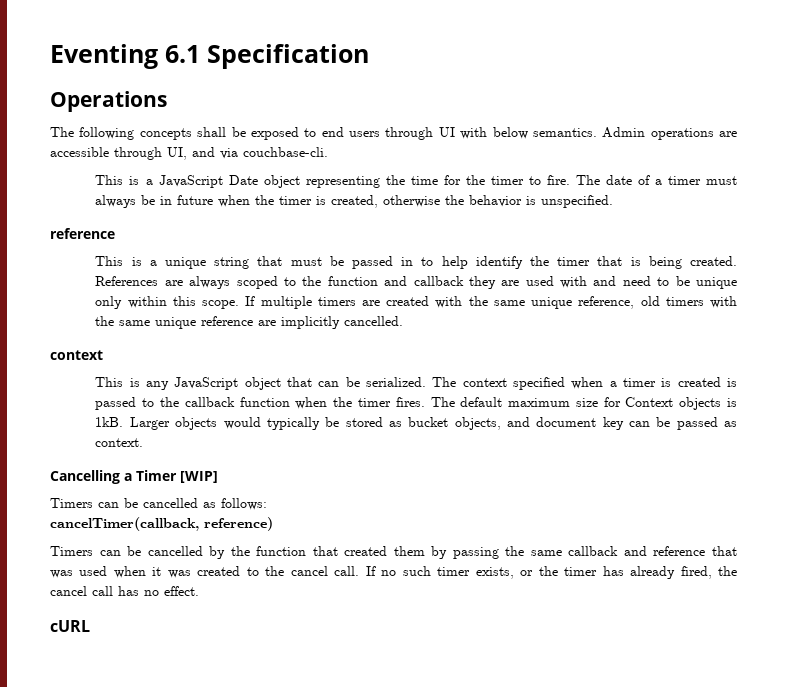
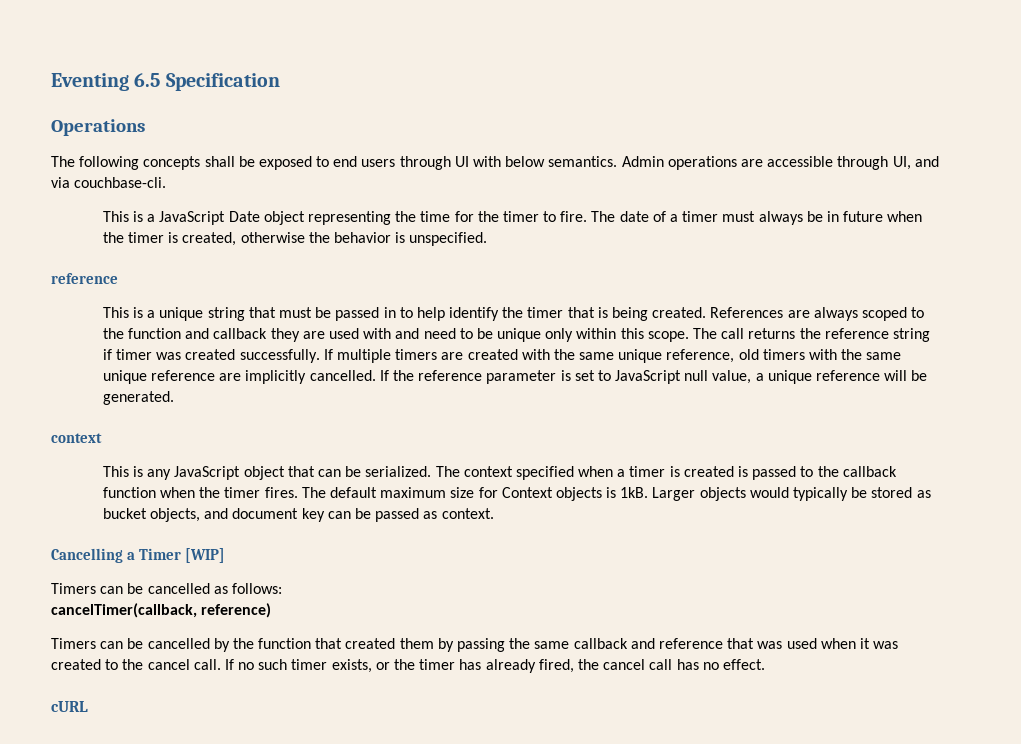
- Eventing 6.1 Specification
+ Eventing 6.5 Specification
+ The call returns the reference string if timer was created successfully.
+ If the reference parameter is set to JavaScript null value, a unique reference will be generated.

